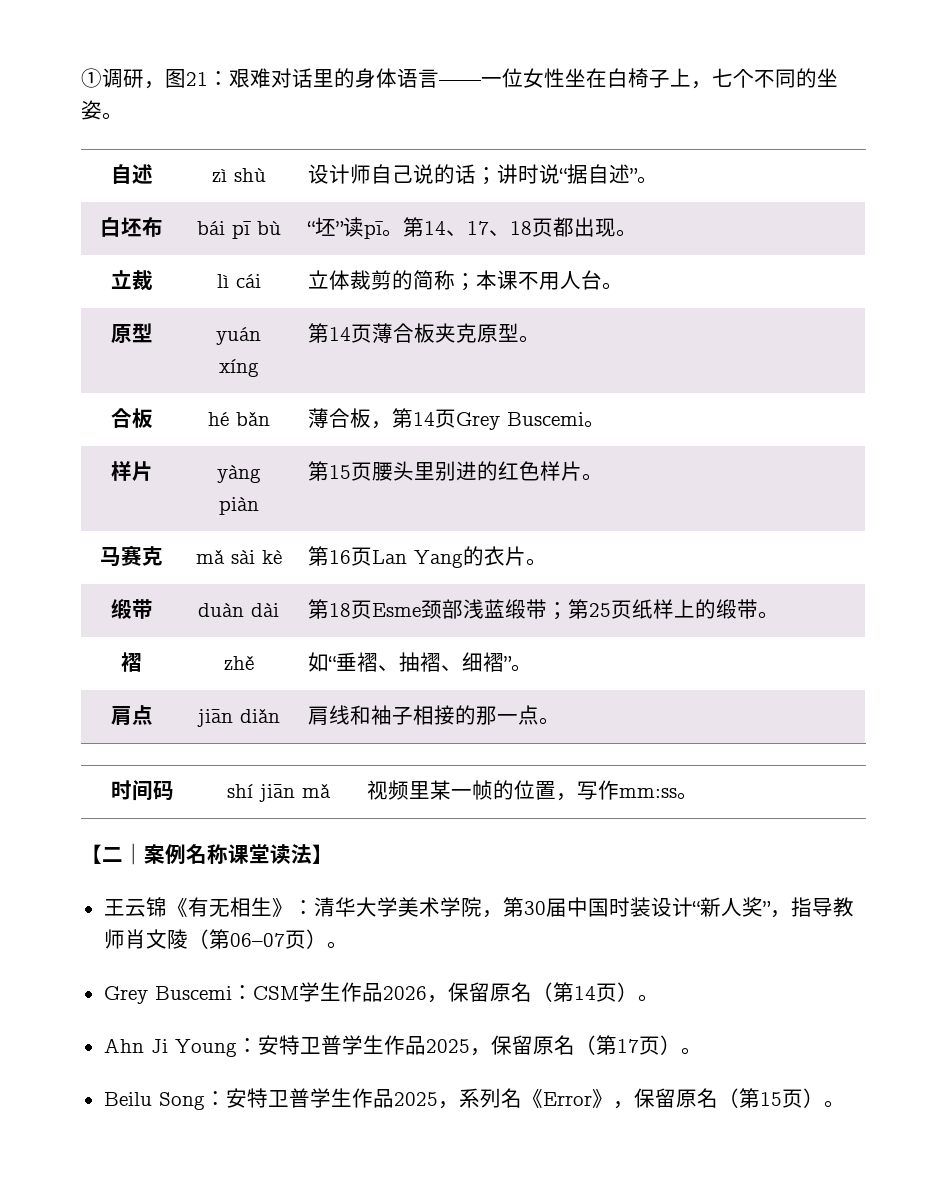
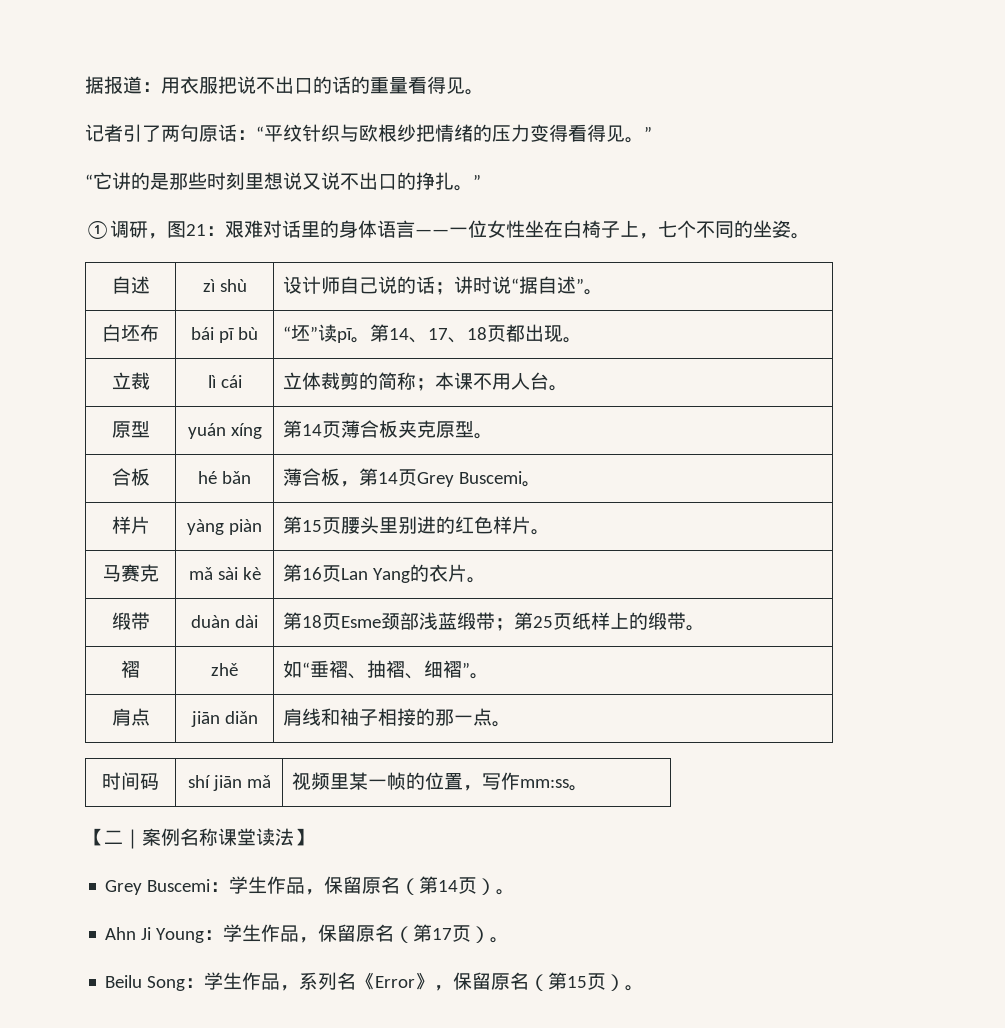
+ 据报道：用衣服把说不出口的话的重量看得见。
+ 记者引了两句原话：“平纹针织与欧根纱把情绪的压力变得看得见。”
+ “它讲的是那些时刻里想说又说不出口的挣扎。”
- 王云锦《有无相生》：清华大学美术学院，第30届中国时装设计“新人奖”，指导教师肖文陵（第06–07页）。
- Grey Buscemi：CSM学生作品2026，保留原名（第14页）。
+ Grey Buscemi：学生作品，保留原名（第14页）。
- Ahn Ji Young：安特卫普学生作品2025，保留原名（第17页）。
+ Ahn Ji Young：学生作品，保留原名（第17页）。
- Beilu Song：安特卫普学生作品2025，系列名《Error》，保留原名（第15页）。
+ Beilu Song：学生作品，系列名《Error》，保留原名（第15页）。

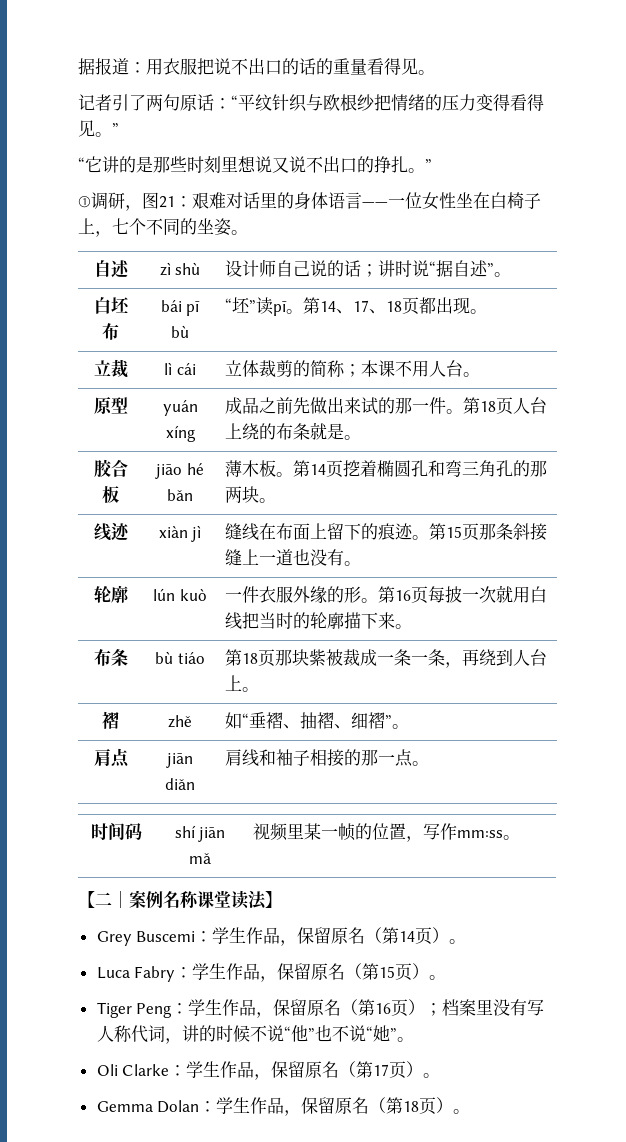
- 原型 | yuán xíng | 第14页薄合板夹克原型。
- 合板 | hé bǎn | 薄合板，第14页Grey Buscemi。
- 样片 | yàng piàn | 第15页腰头里别进的红色样片。
- 马赛克 | mǎ sài kè | 第16页Lan Yang的衣片。
- 缎带 | duàn dài | 第18页Esme颈部浅蓝缎带；第25页纸样上的缎带。
+ 原型 | yuán xíng | 成品之前先做出来试的那一件。第18页人台上绕的布条就是。
+ 胶合板 | jiāo hé bǎn | 薄木板。第14页挖着椭圆孔和弯三角孔的那两块。
+ 线迹 | xiàn jì | 缝线在布面上留下的痕迹。第15页那条斜接缝上一道也没有。
+ 轮廓 | lún kuò | 一件衣服外缘的形。第16页每披一次就用白线把当时的轮廓描下来。
+ 布条 | bù tiáo | 第18页那块紫被裁成一条一条，再绕到人台上。
- Ahn Ji Young：学生作品，保留原名（第17页）。
+ Luca Fabry：学生作品，保留原名（第15页）。
+ Tiger Peng：学生作品，保留原名（第16页）；档案里没有写人称代词，讲的时候不说“他”也不说“她”。
+ Oli Clarke：学生作品，保留原名（第17页）。
- Beilu Song：学生作品，系列名《Error》，保留原名（第15页）。
+ Gemma Dolan：学生作品，保留原名（第18页）。

